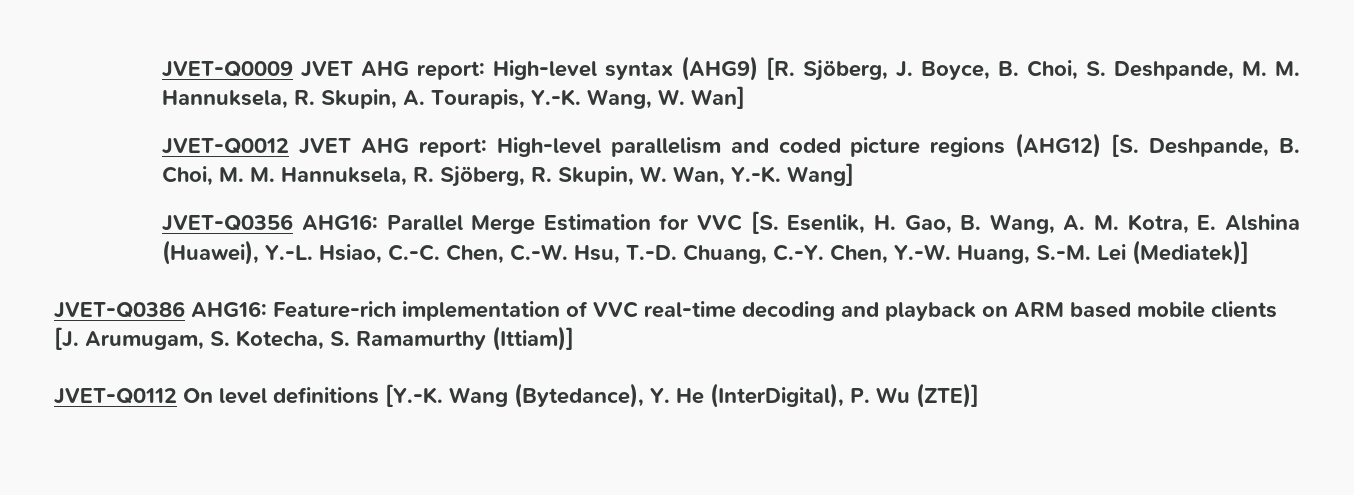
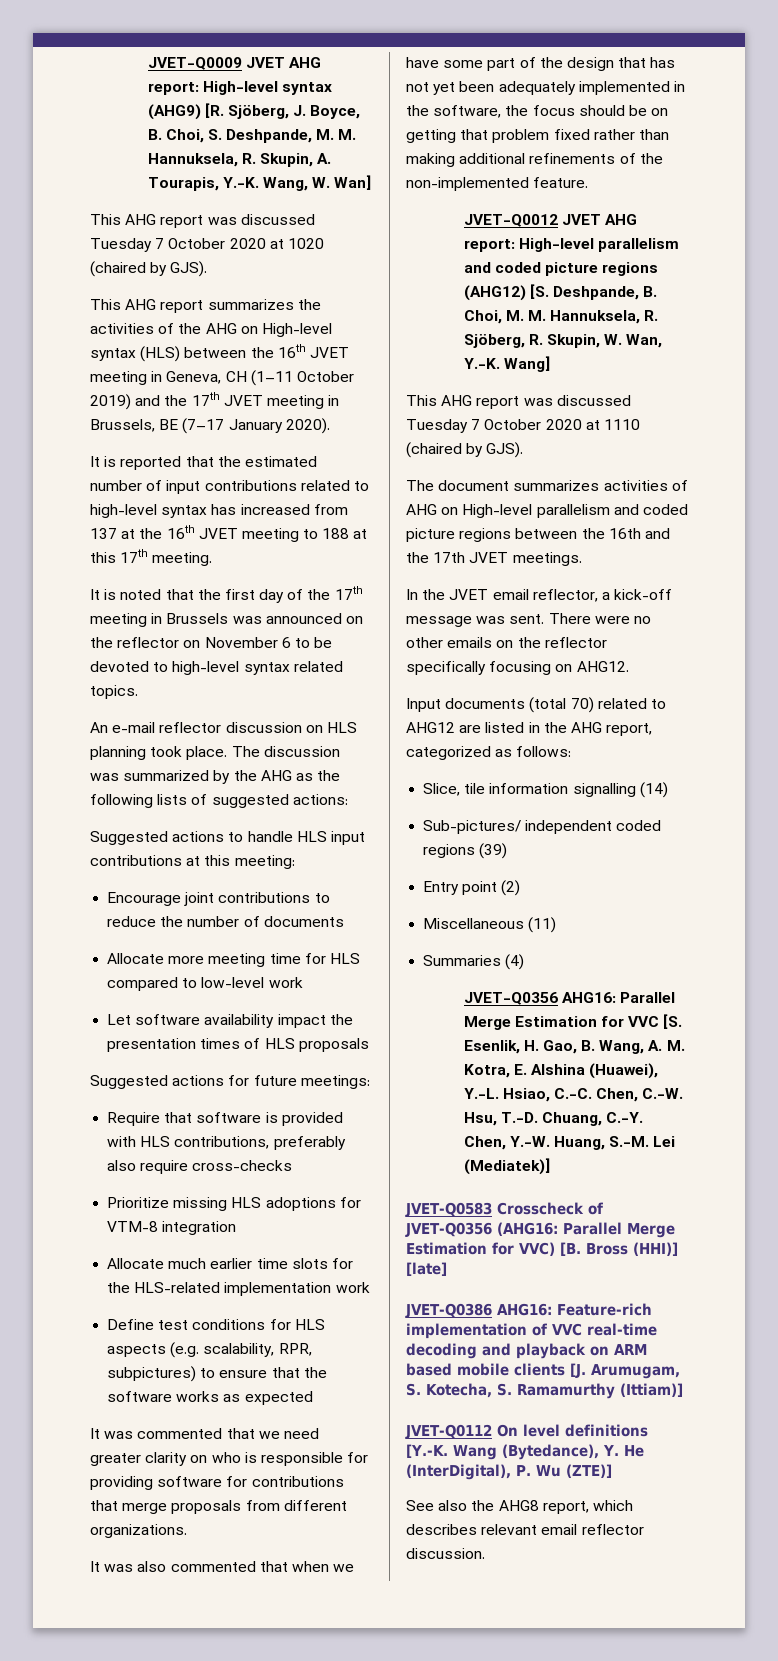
+ This AHG report was discussed Tuesday 7 October 2020 at 1020 (chaired by GJS).
+ This AHG report summarizes the activities of the AHG on High-level syntax (HLS) between the 16th JVET meeting in Geneva, CH (1–11 October 2019) and the 17th JVET meeting in Brussels, BE (7–17 January 2020).
+ It is reported that the estimated number of input contributions related to high-level syntax has increased from 137 at the 16th JVET meeting to 188 at this 17th meeting.
+ It is noted that the first day of the 17th meeting in Brussels was announced on the reflector on November 6 to be devoted to high-level syntax related topics.
+ An e-mail reflector discussion on HLS planning took place. The discussion was summarized by the AHG as the following lists of suggested actions:
+ Suggested actions to handle HLS input contributions at this meeting:
+ Encourage joint contributions to reduce the number of documents
+ Allocate more meeting time for HLS compared to low-level work
+ Let software availability impact the presentation times of HLS proposals
+ Suggested actions for future meetings:
+ Require that software is provided with HLS contributions, preferably also require cross-checks
+ Prioritize missing HLS adoptions for VTM-8 integration
+ Allocate much earlier time slots for the HLS-related implementation work
+ Define test conditions for HLS aspects (e.g. scalability, RPR, subpictures) to ensure that the software works as expected
+ It was commented that we need greater clarity on who is responsible for providing software for contributions that merge proposals from different organizations.
+ It was also commented that when we have some part of the design that has not yet been adequately implemented in the software, the focus should be on getting that problem fixed rather than making additional refinements of the non-implemented feature.
+ This AHG report was discussed Tuesday 7 October 2020 at 1110 (chaired by GJS).
+ The document summarizes activities of AHG on High-level parallelism and coded picture regions between the 16th and the 17th JVET meetings.
+ In the JVET email reflector, a kick-off message was sent. There were no other emails on the reflector specifically focusing on AHG12.
+ Input documents (total 70) related to AHG12 are listed in the AHG report, categorized as follows:
+ Slice, tile information signalling (14)
+ Sub-pictures/ independent coded regions (39)
+ Entry point (2)
+ Miscellaneous (11)
+ Summaries (4)
+ JVET-Q0583 Crosscheck of JVET-Q0356 (AHG16: Parallel Merge Estimation for VVC) [B. Bross (HHI)] [late]
+ See also the AHG8 report, which describes relevant email reflector discussion.

